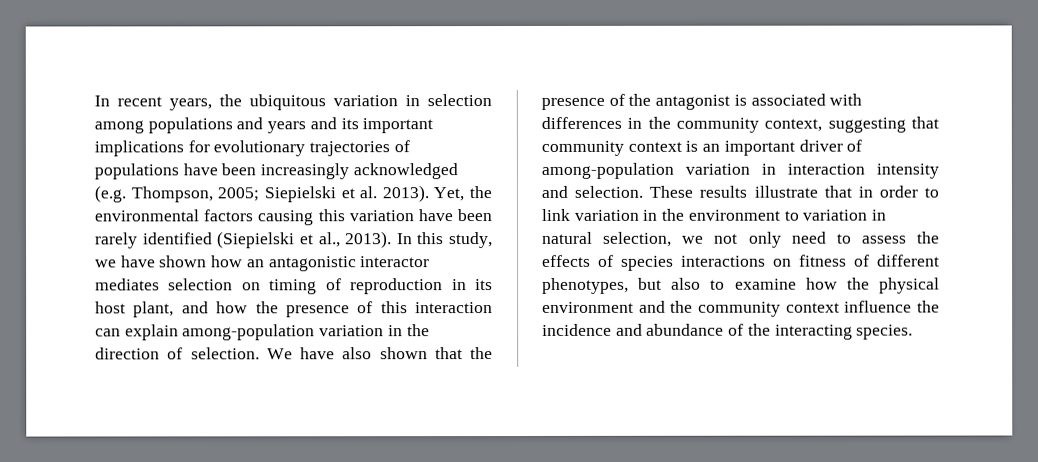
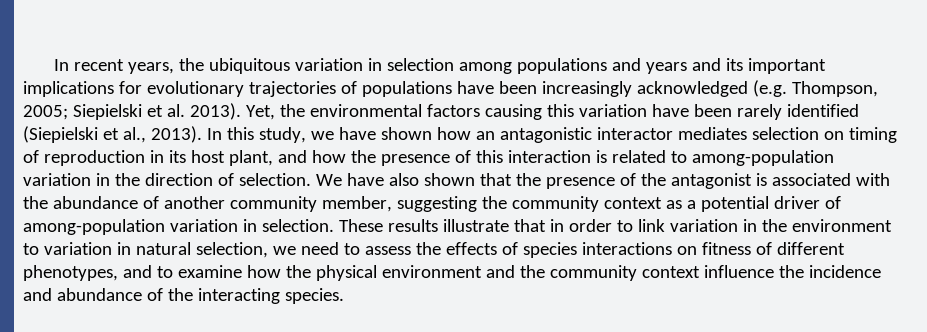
- In this study, we have shown how an antagonistic interactor mediates selection on timing of reproduction in its host plant, and how the presence of this interaction can explain among-population variation in the direction of selection.
+ In this study, we have shown how an antagonistic interactor mediates selection on timing of reproduction in its host plant, and how the presence of this interaction is related to among-population variation in the direction of selection.
- We have also shown that the presence of the antagonist is associated with differences in the community context, suggesting that community context is an important driver of among-population variation in interaction intensity and selection.
+ We have also shown that the presence of the antagonist is associated with the abundance of another community member, suggesting the community context as a potential driver of among-population variation in selection.
- These results illustrate that in order to link variation in the environment to variation in natural selection, we not only need to assess the effects of species interactions on fitness of different phenotypes, but also to examine how the physical environment and the community context influence the incidence and abundance of the interacting species.
+ These results illustrate that in order to link variation in the environment to variation in natural selection, we need to assess the effects of species interactions on fitness of different phenotypes, and to examine how the physical environment and the community context influence the incidence and abundance of the interacting species.

